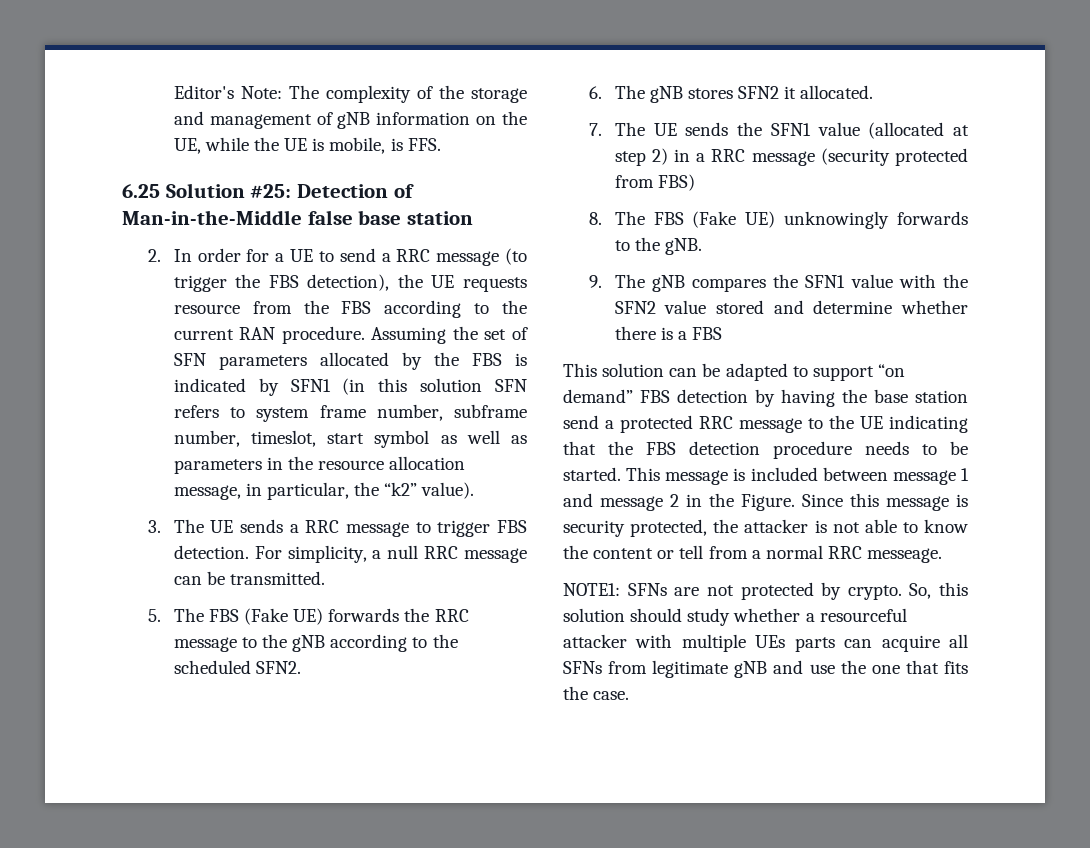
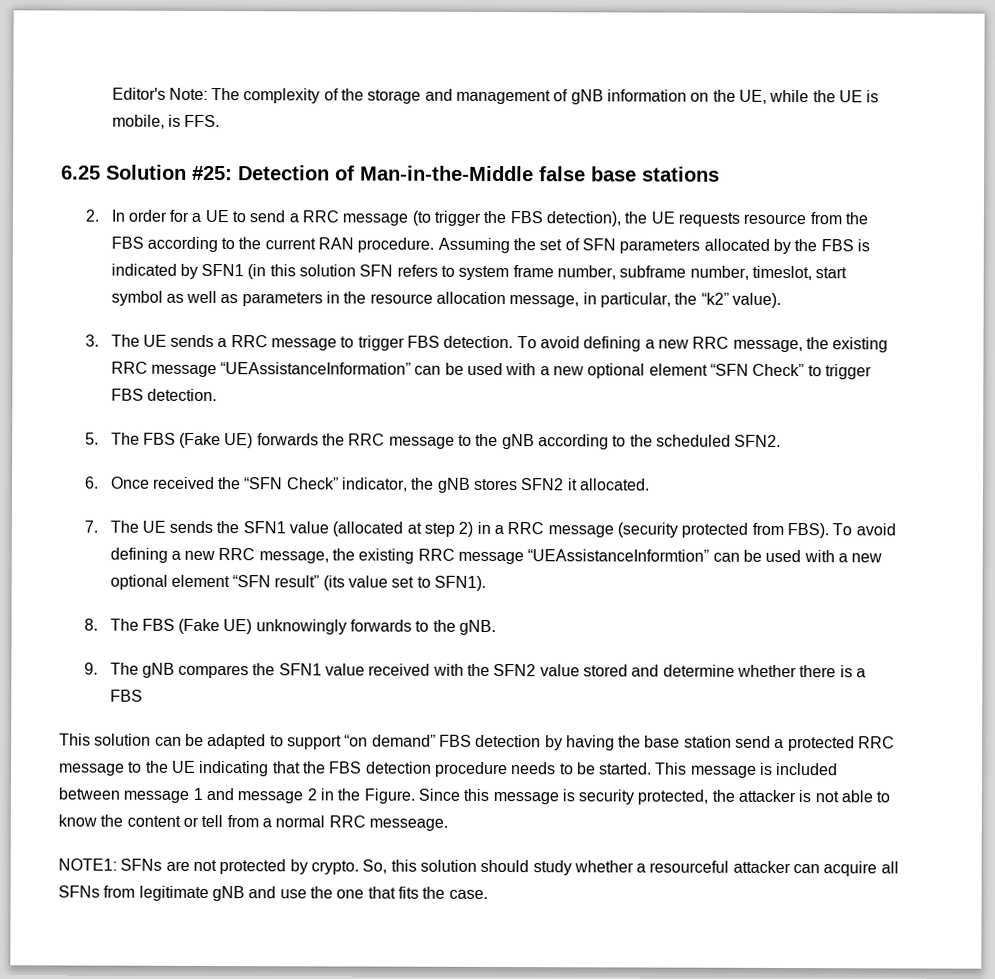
- 6.25 Solution #25: Detection of Man-in-the-Middle false base station
+ 6.25 Solution #25: Detection of Man-in-the-Middle false base stations
- For simplicity, a null RRC message can be transmitted.
+ To avoid defining a new RRC message, the existing RRC message “UEAssistanceInformation” can be used with a new optional element “SFN Check” to trigger FBS detection.
- 6. The gNB stores SFN2 it allocated.
+ 6. Once received the “SFN Check” indicator, the gNB stores SFN2 it allocated.
- 7. The UE sends the SFN1 value (allocated at step 2) in a RRC message (security protected from FBS)
+ 7. The UE sends the SFN1 value (allocated at step 2) in a RRC message (security protected from FBS). To avoid defining a new RRC message, the existing RRC message “UEAssistanceInformtion” can be used with a new optional element “SFN result” (its value set to SFN1).
- 9. The gNB compares the SFN1 value with the SFN2 value stored and determine whether there is a FBS
+ 9. The gNB compares the SFN1 value received with the SFN2 value stored and determine whether there is a FBS
- So, this solution should study whether a resourceful attacker with multiple UEs parts can acquire all SFNs from legitimate gNB and use the one that fits the case.
+ So, this solution should study whether a resourceful attacker can acquire all SFNs from legitimate gNB and use the one that fits the case.

